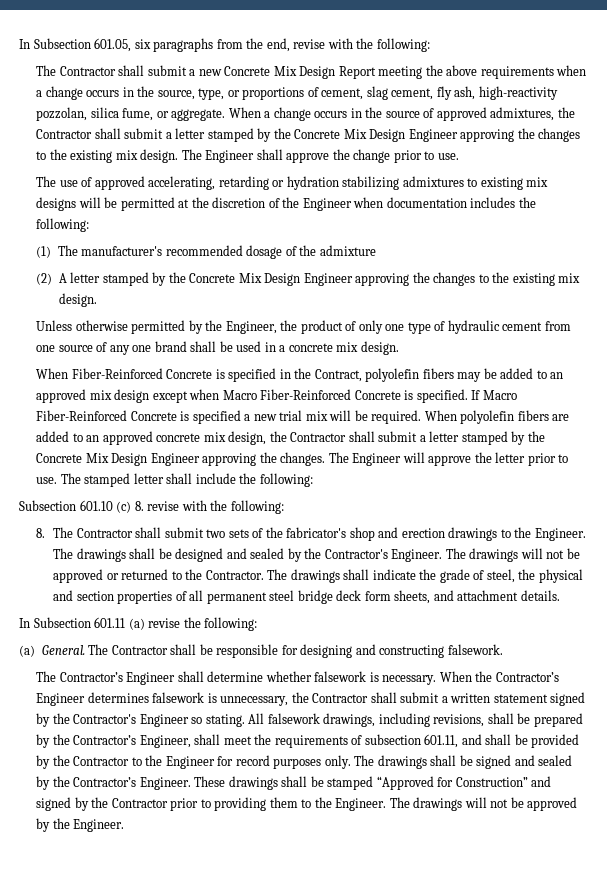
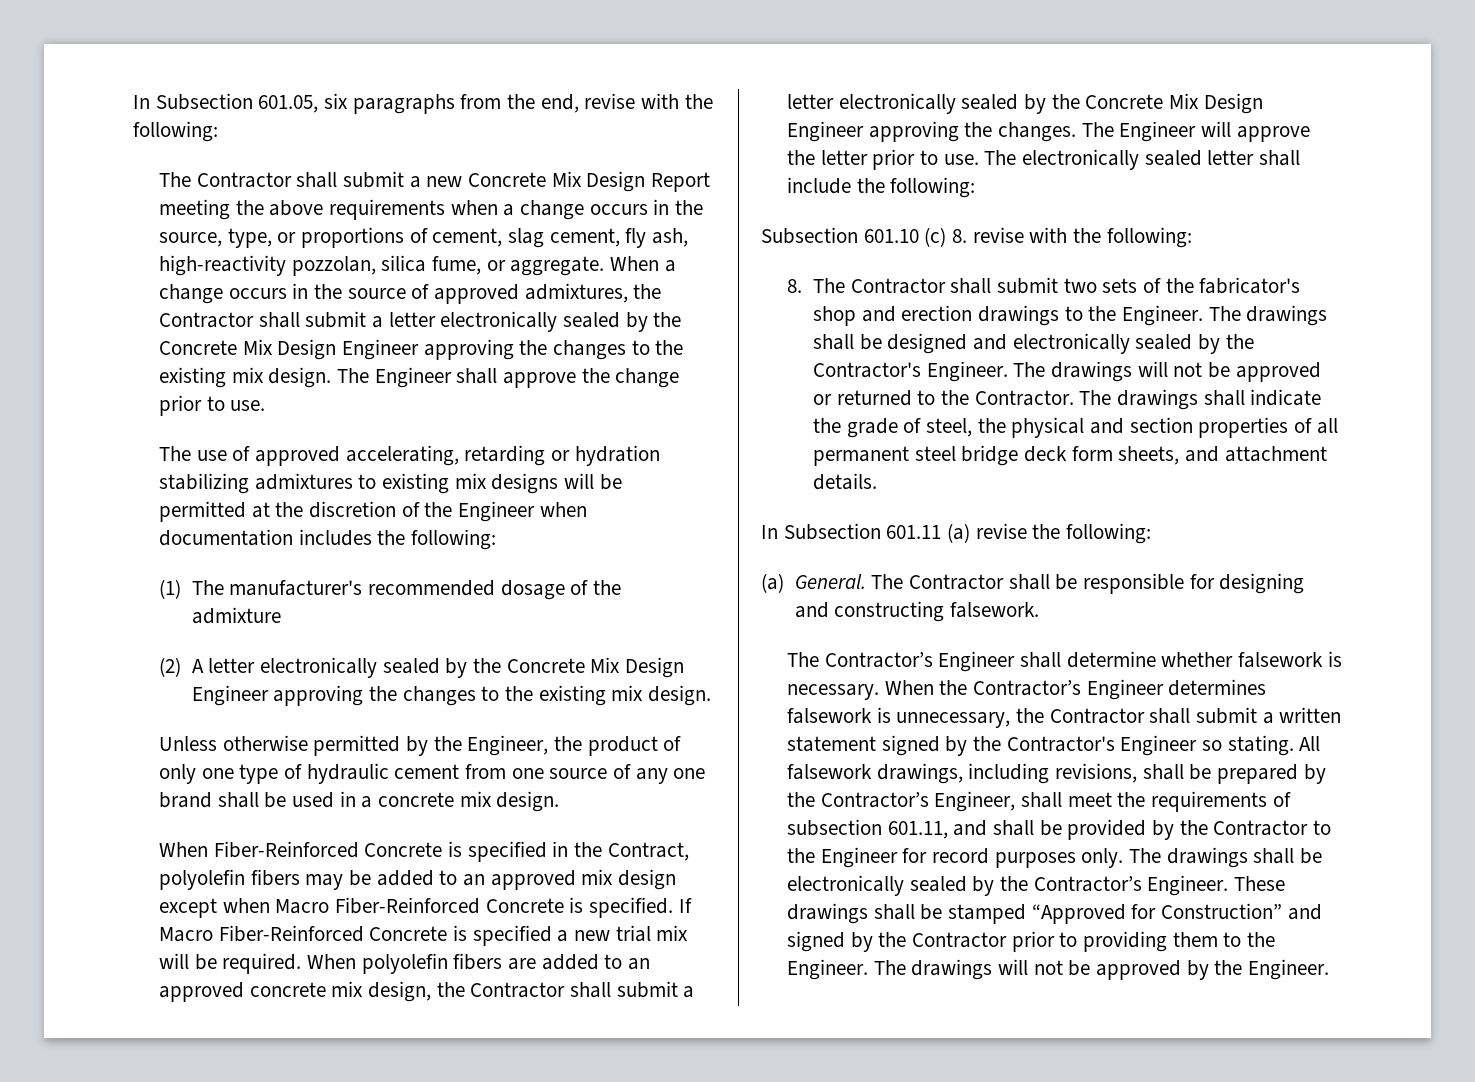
- When a change occurs in the source of approved admixtures, the Contractor shall submit a letter stamped by the Concrete Mix Design Engineer approving the changes to the existing mix design.
+ When a change occurs in the source of approved admixtures, the Contractor shall submit a letter electronically sealed by the Concrete Mix Design Engineer approving the changes to the existing mix design.
- (2) A letter stamped by the Concrete Mix Design Engineer approving the changes to the existing mix design.
+ (2) A letter electronically sealed by the Concrete Mix Design Engineer approving the changes to the existing mix design.
- When polyolefin fibers are added to an approved concrete mix design, the Contractor shall submit a letter stamped by the Concrete Mix Design Engineer approving the changes.
+ When polyolefin fibers are added to an approved concrete mix design, the Contractor shall submit a letter electronically sealed by the Concrete Mix Design Engineer approving the changes.
- The stamped letter shall include the following:
+ The electronically sealed letter shall include the following:
- The drawings shall be designed and sealed by the Contractor's Engineer.
+ The drawings shall be designed and electronically sealed by the Contractor's Engineer.
- The drawings shall be signed and sealed by the Contractor’s Engineer.
+ The drawings shall be electronically sealed by the Contractor’s Engineer.

